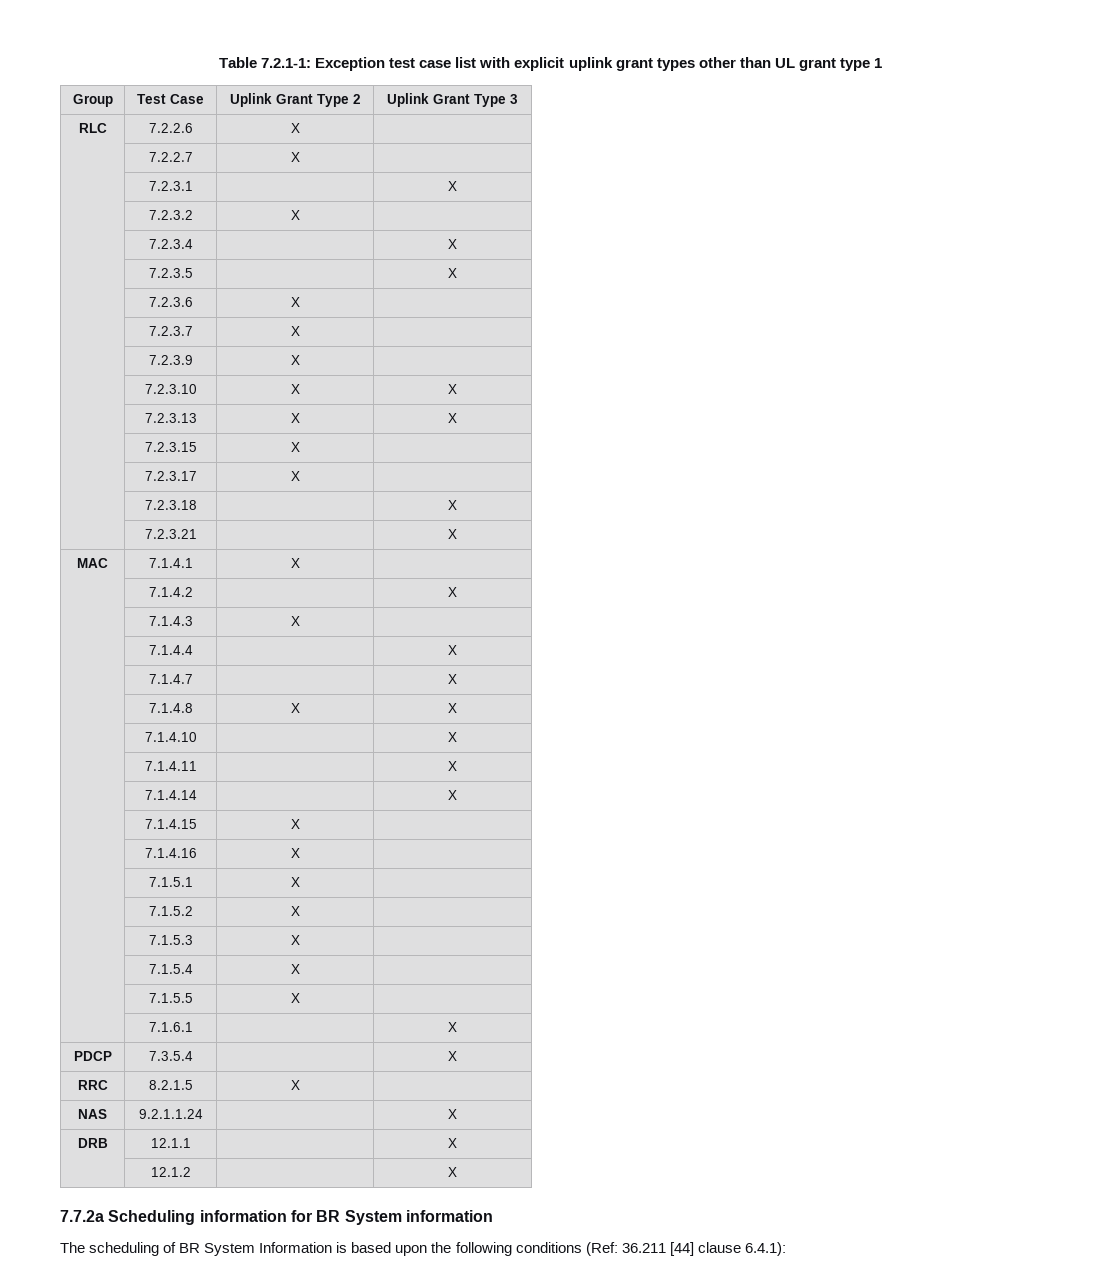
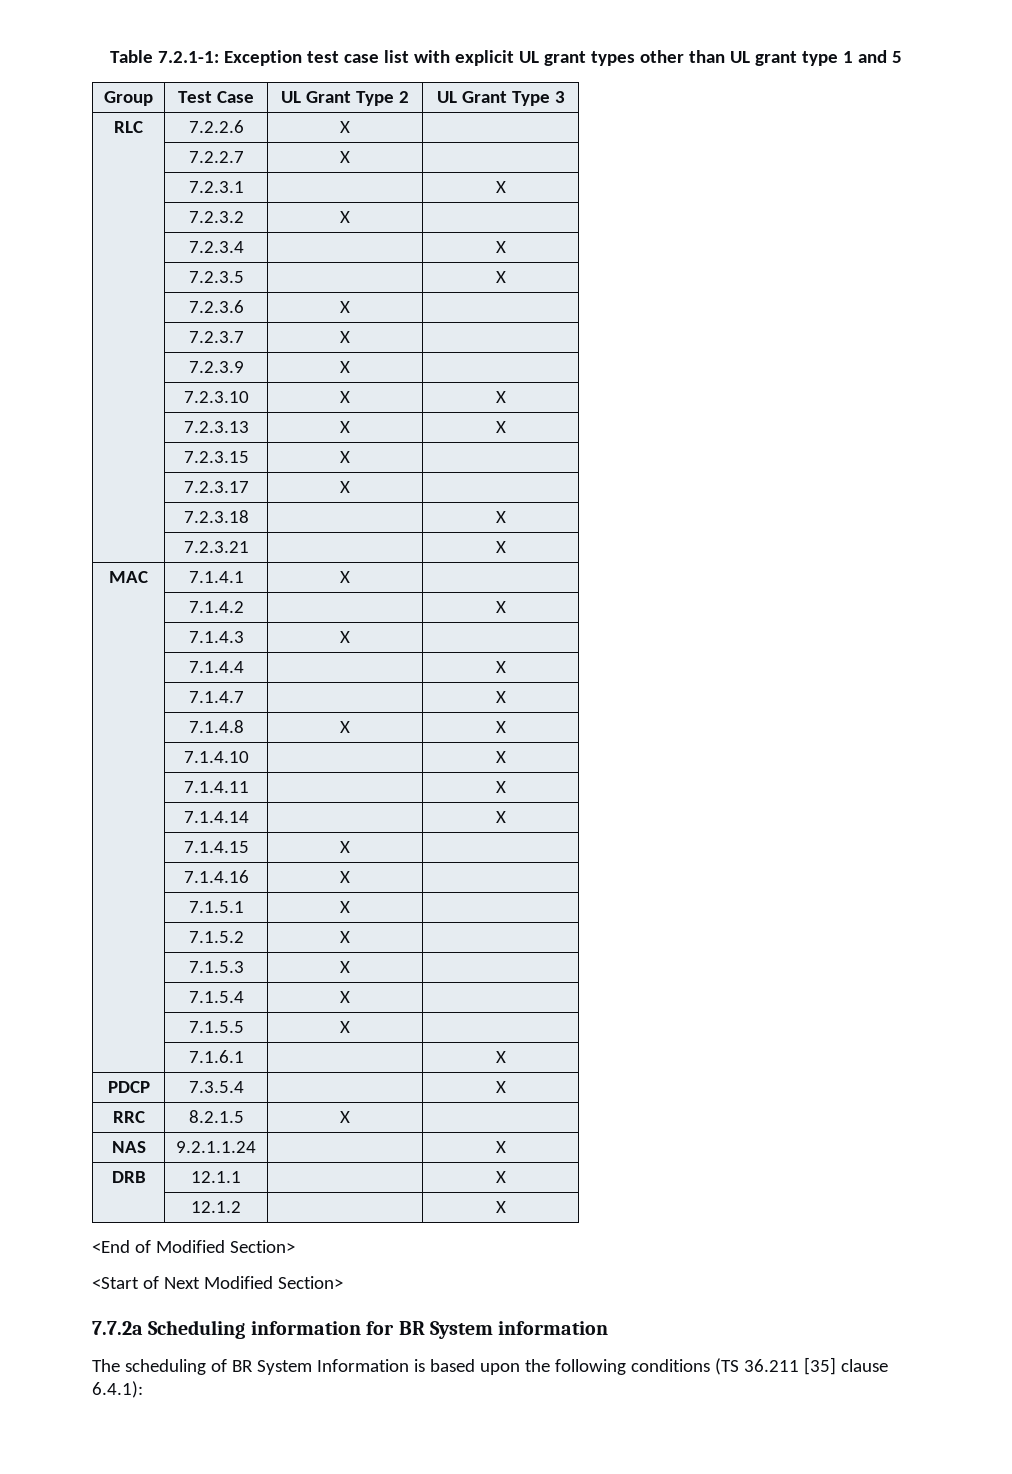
- Table 7.2.1-1: Exception test case list with explicit uplink grant types other than UL grant type 1
+ Table 7.2.1-1: Exception test case list with explicit UL grant types other than UL grant type 1 and 5
- Group | Test Case | Uplink Grant Type 2 | Uplink Grant Type 3
+ Group | Test Case | UL Grant Type 2 | UL Grant Type 3
+ <End of Modified Section>
+ <Start of Next Modified Section>
- The scheduling of BR System Information is based upon the following conditions (Ref: 36.211 [44] clause 6.4.1):
+ The scheduling of BR System Information is based upon the following conditions (TS 36.211 [35] clause 6.4.1):

